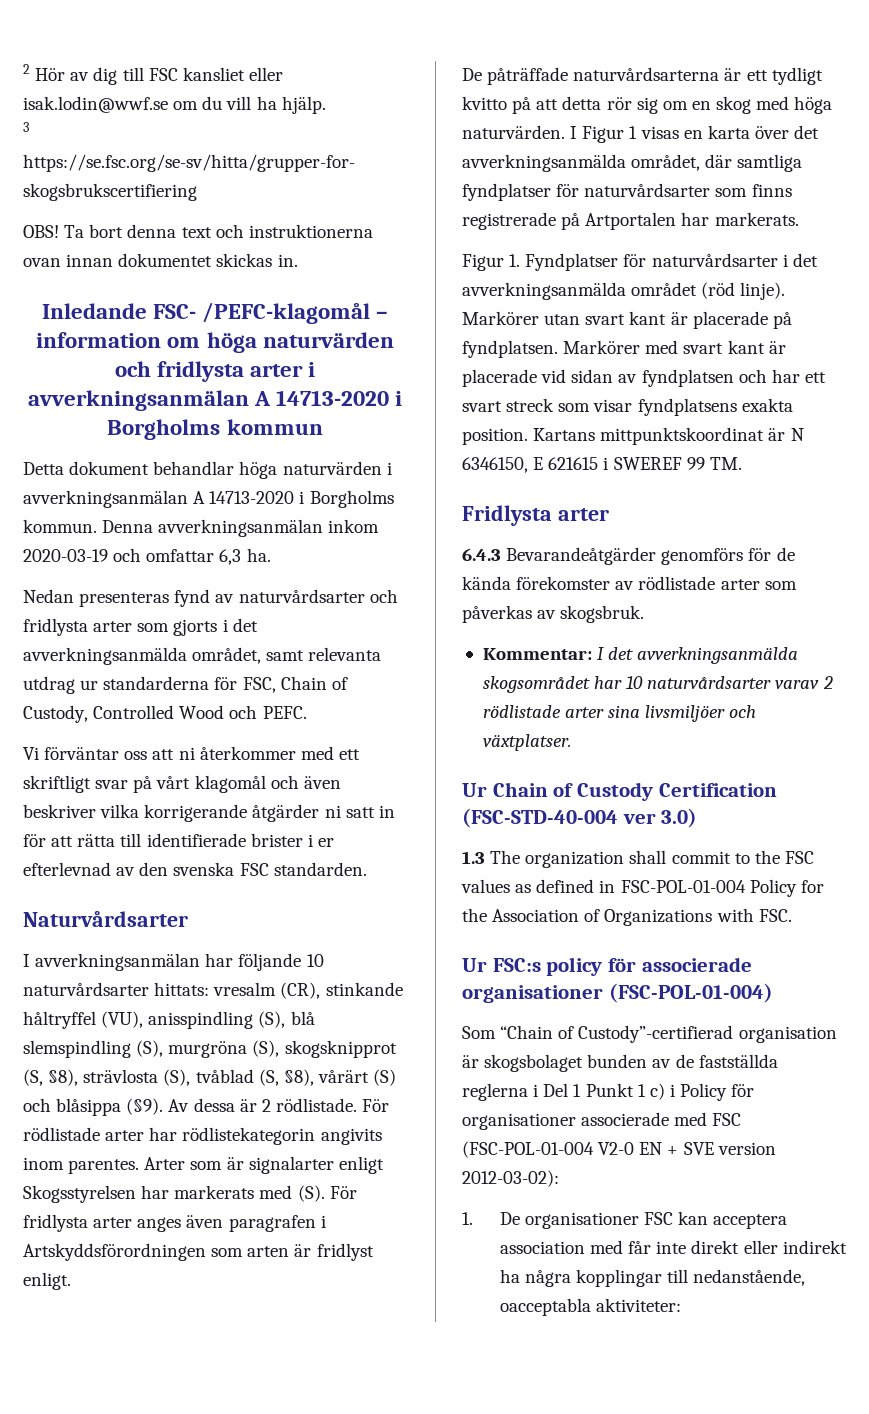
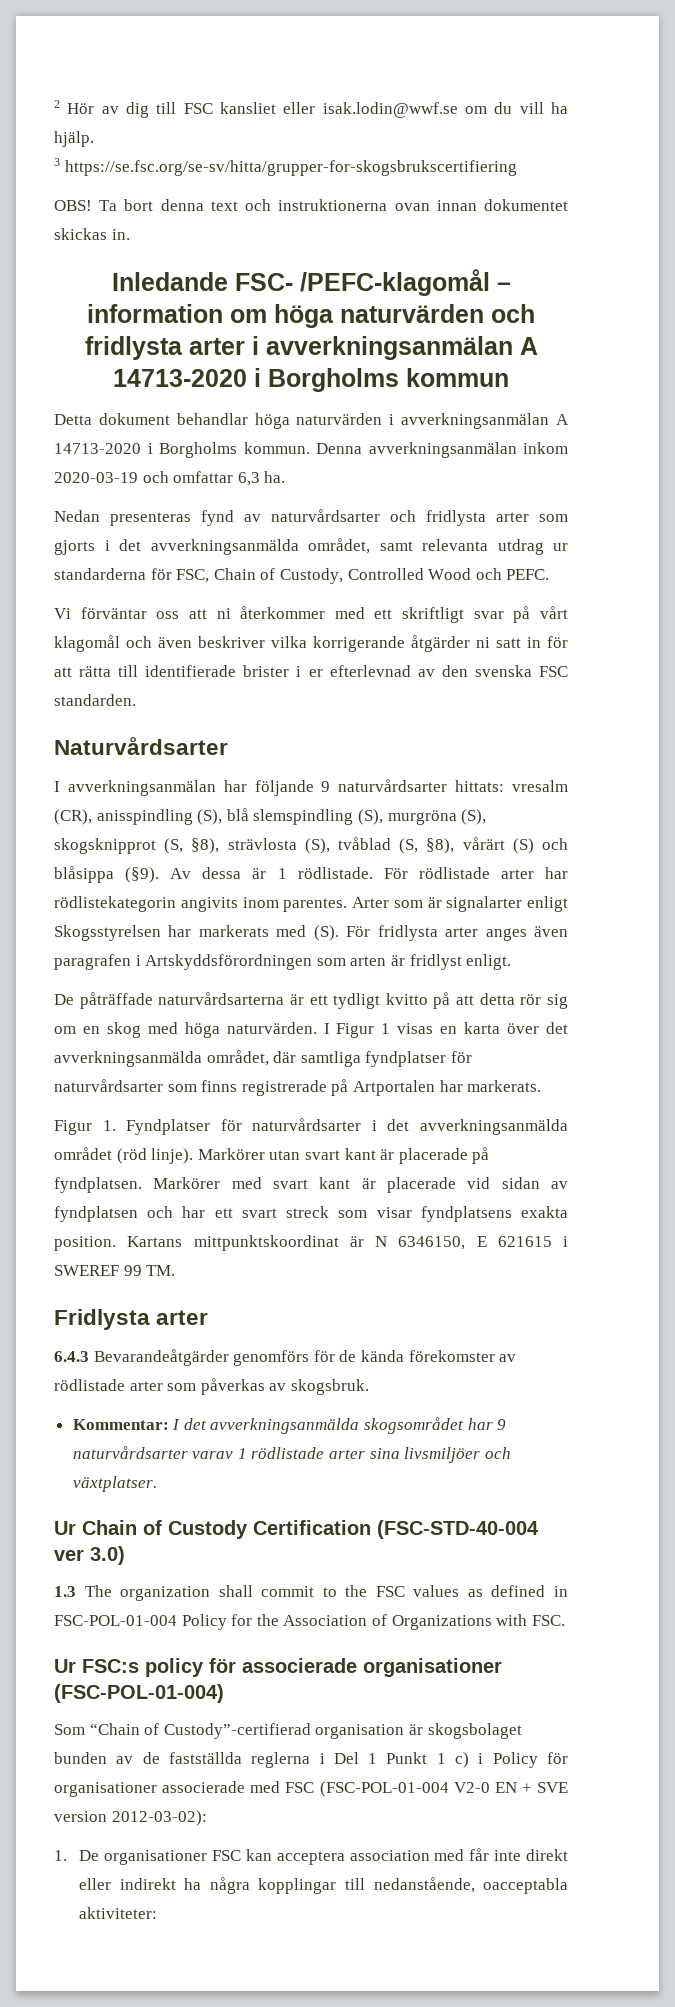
- I avverkningsanmälan har följande 10 naturvårdsarter hittats: vresalm (CR), stinkande håltryffel (VU), anisspindling (S), blå slemspindling (S), murgröna (S), skogsknipprot (S, §8), strävlosta (S), tvåblad (S, §8), vårärt (S) och blåsippa (§9).
+ I avverkningsanmälan har följande 9 naturvårdsarter hittats: vresalm (CR), anisspindling (S), blå slemspindling (S), murgröna (S), skogsknipprot (S, §8), strävlosta (S), tvåblad (S, §8), vårärt (S) och blåsippa (§9).
- Av dessa är 2 rödlistade.
+ Av dessa är 1 rödlistade.
- Kommentar: I det avverkningsanmälda skogsområdet har 10 naturvårdsarter varav 2 rödlistade arter sina livsmiljöer och växtplatser.
+ Kommentar: I det avverkningsanmälda skogsområdet har 9 naturvårdsarter varav 1 rödlistade arter sina livsmiljöer och växtplatser.

